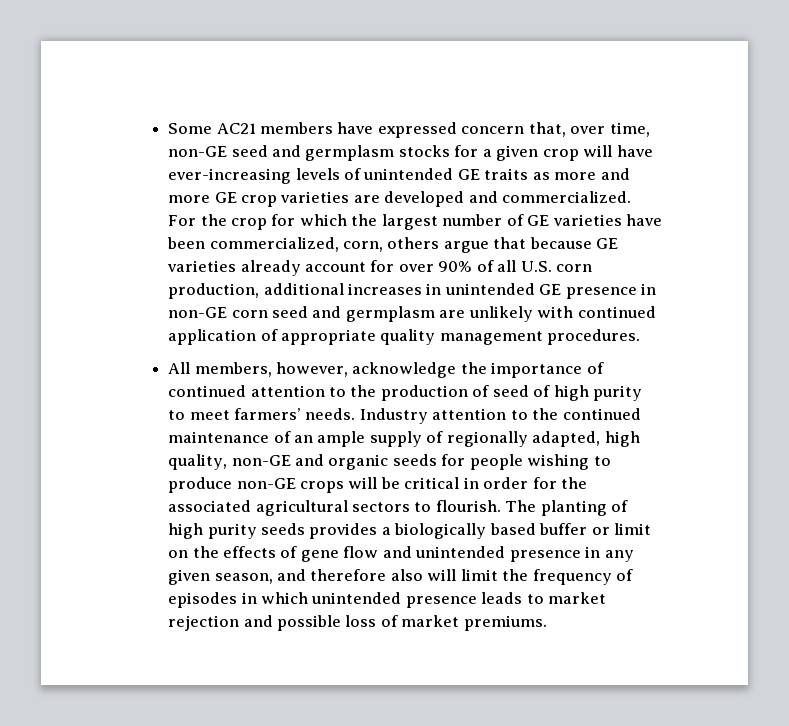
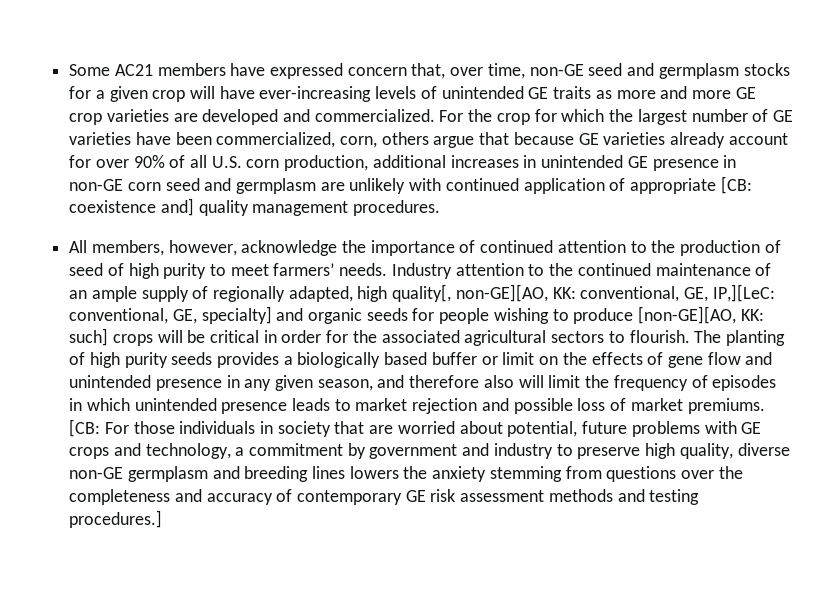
- For the crop for which the largest number of GE varieties have been commercialized, corn, others argue that because GE varieties already account for over 90% of all U.S. corn production, additional increases in unintended GE presence in non-GE corn seed and germplasm are unlikely with continued application of appropriate quality management procedures.
+ For the crop for which the largest number of GE varieties have been commercialized, corn, others argue that because GE varieties already account for over 90% of all U.S. corn production, additional increases in unintended GE presence in non-GE corn seed and germplasm are unlikely with continued application of appropriate [CB: coexistence and] quality management procedures.
- Industry attention to the continued maintenance of an ample supply of regionally adapted, high quality, non-GE and organic seeds for people wishing to produce non-GE crops will be critical in order for the associated agricultural sectors to flourish.
+ Industry attention to the continued maintenance of an ample supply of regionally adapted, high quality[, non-GE][AO, KK: conventional, GE, IP,][LeC: conventional, GE, specialty] and organic seeds for people wishing to produce [non-GE][AO, KK: such] crops will be critical in order for the associated agricultural sectors to flourish.
+ [CB: For those individuals in society that are worried about potential, future problems with GE crops and technology, a commitment by government and industry to preserve high quality, diverse non-GE germplasm and breeding lines lowers the anxiety stemming from questions over the completeness and accuracy of contemporary GE risk assessment methods and testing procedures.]

